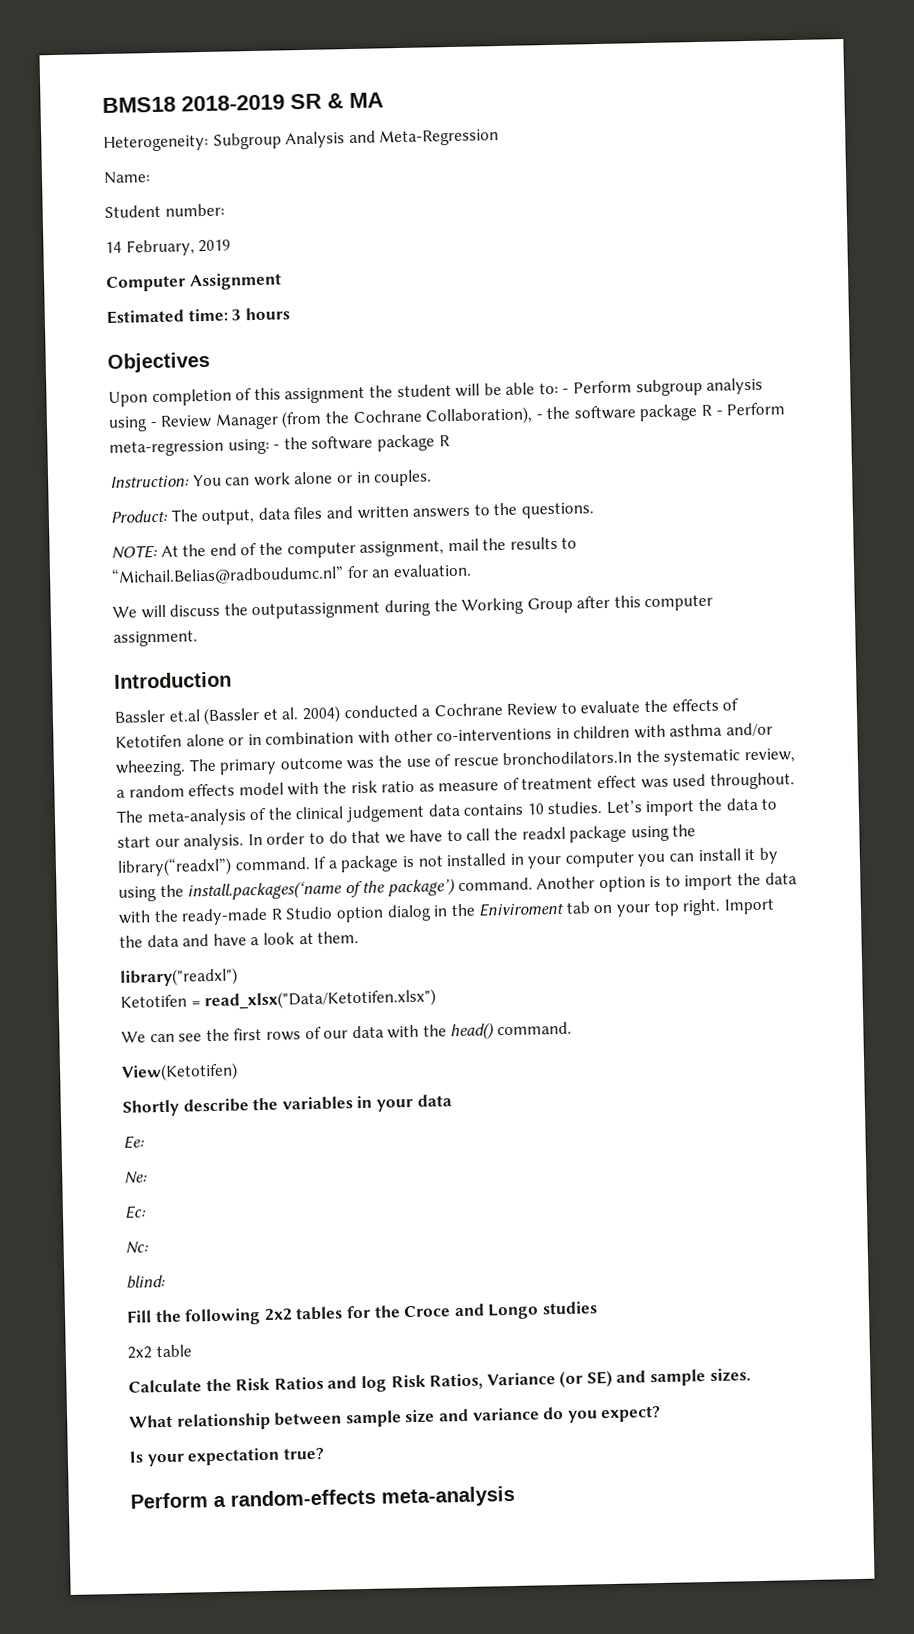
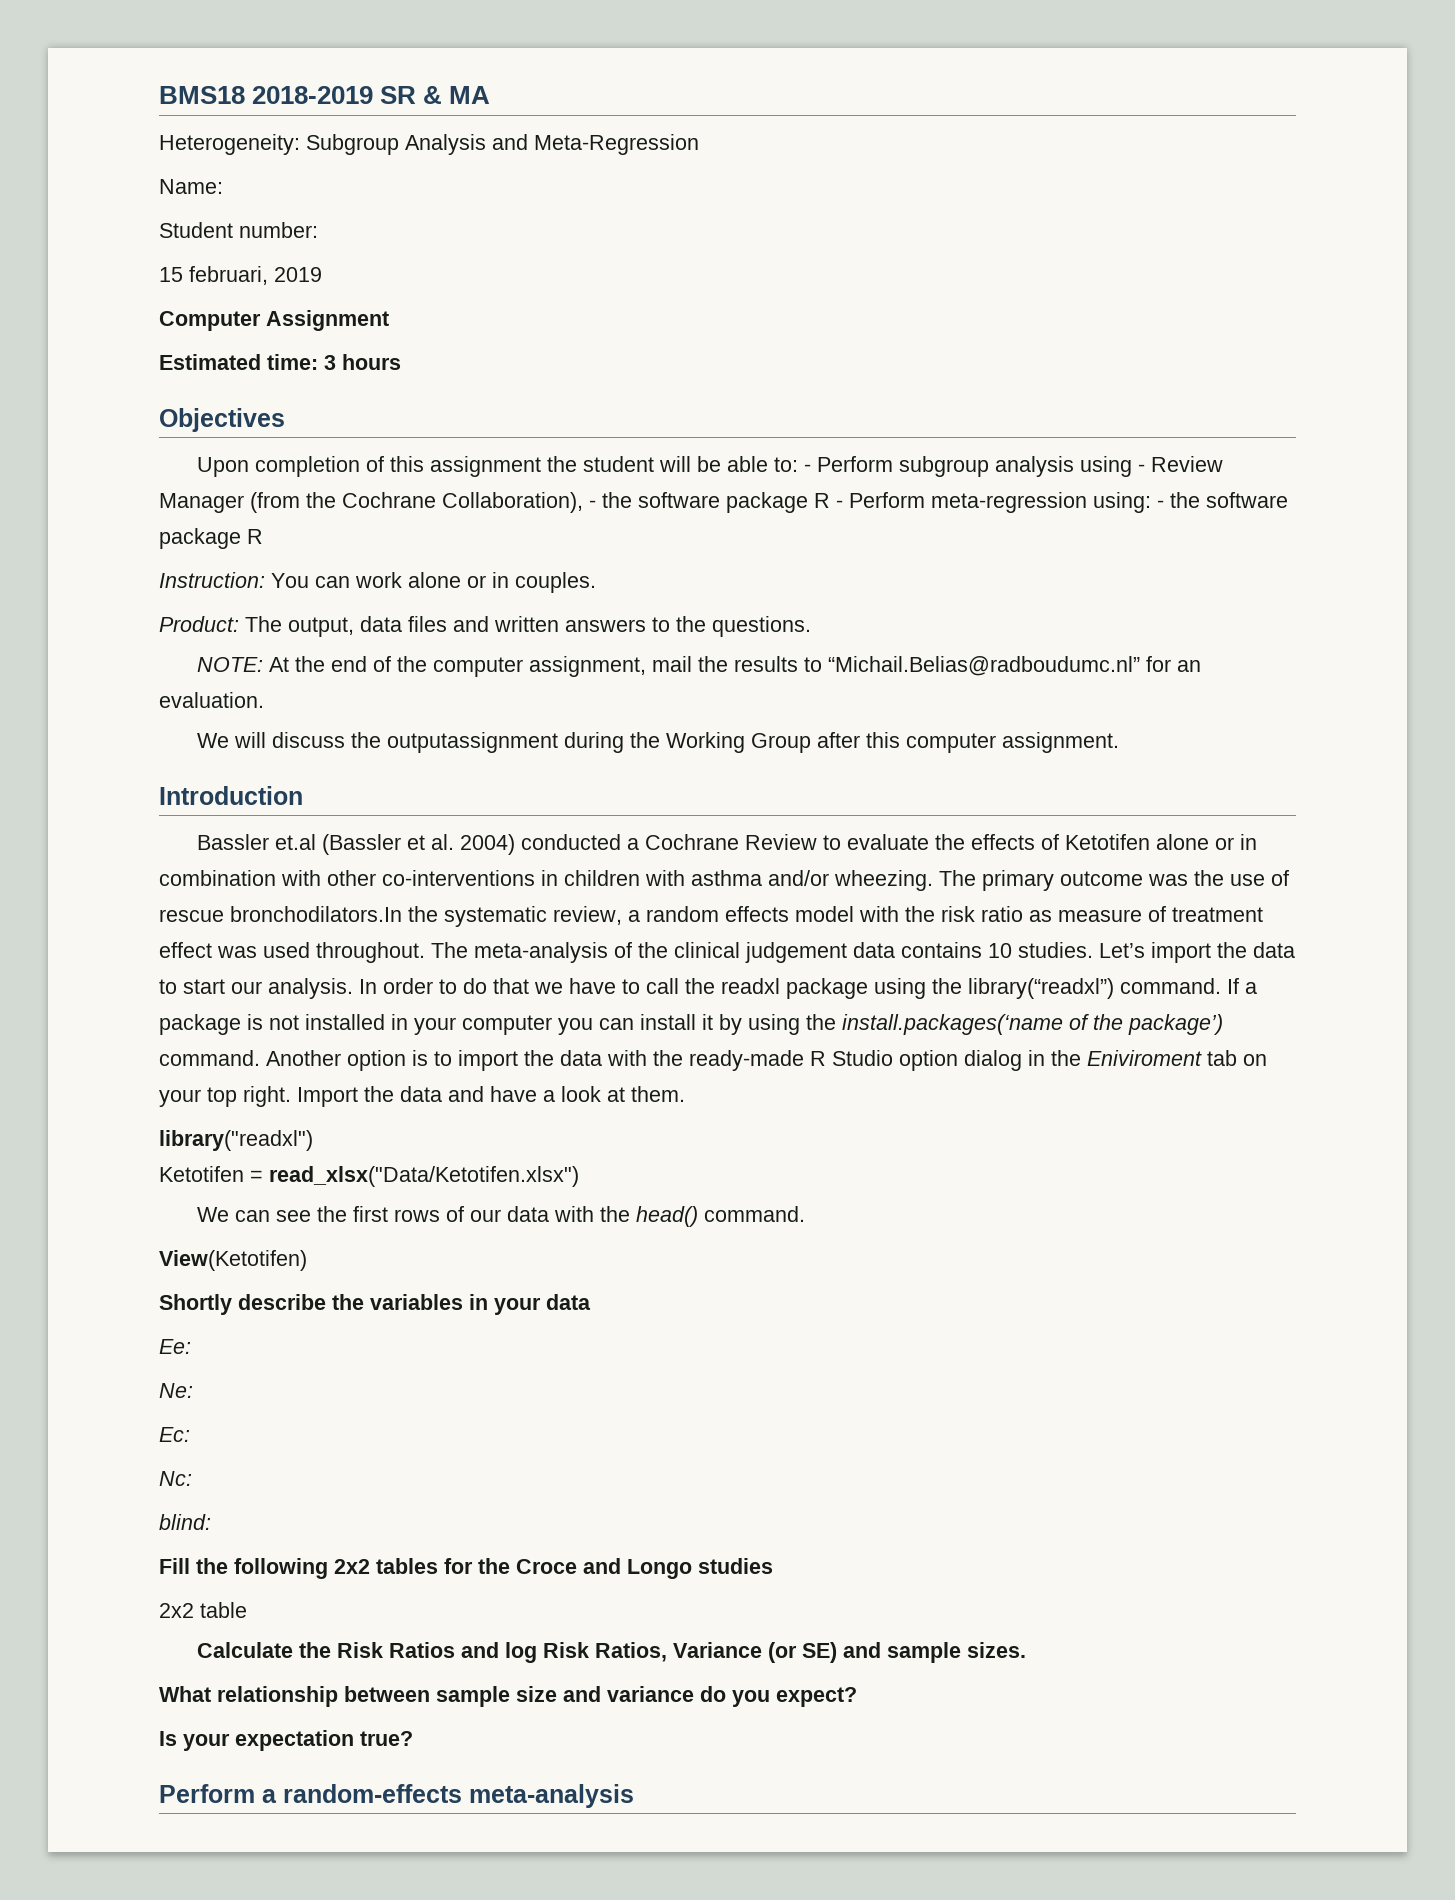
- 14 February, 2019
+ 15 februari, 2019

